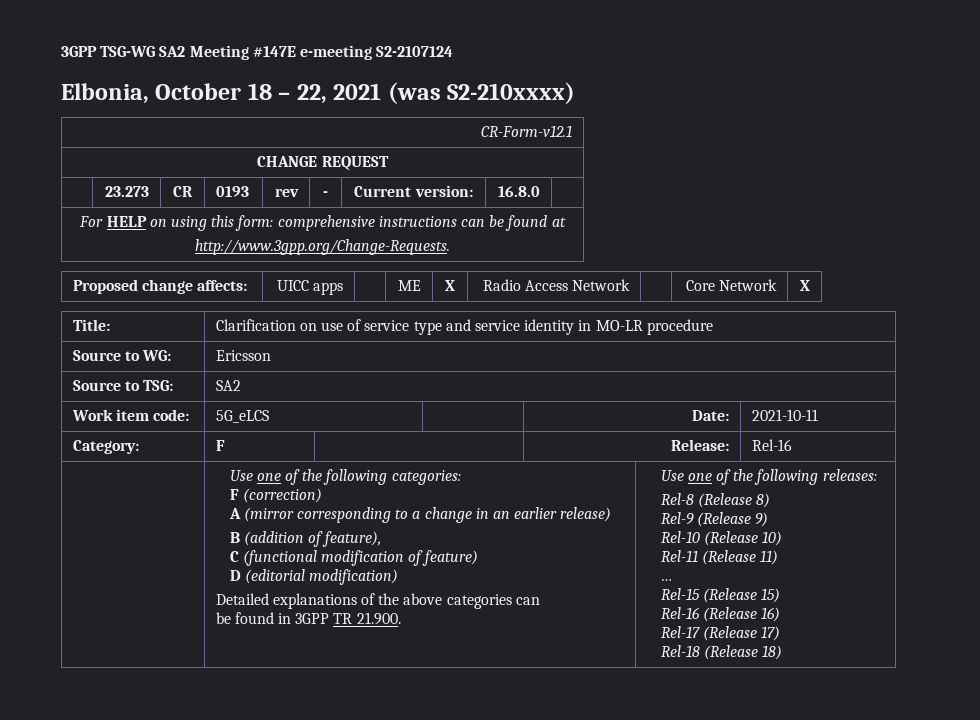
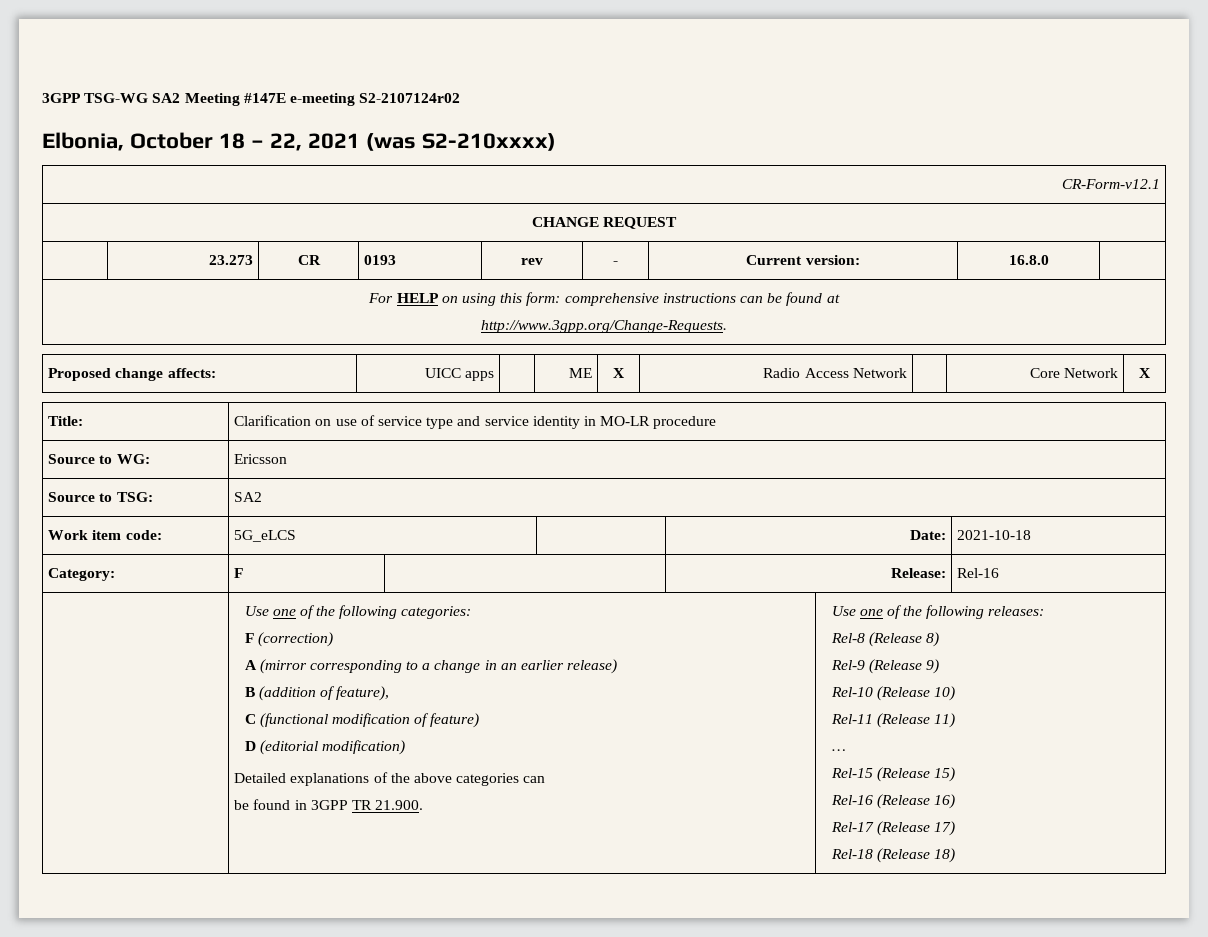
- 3GPP TSG-WG SA2 Meeting #147E e-meeting S2-2107124
+ 3GPP TSG-WG SA2 Meeting #147E e-meeting S2-2107124r02
- Work item code: | 5G_eLCS | | Date: | 2021-10-11
+ Work item code: | 5G_eLCS | | Date: | 2021-10-18

